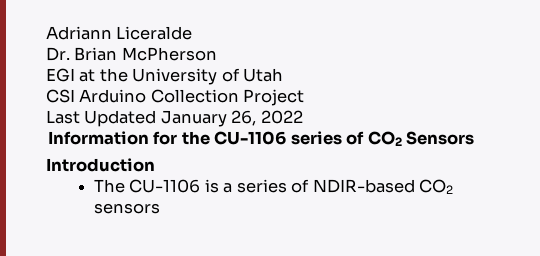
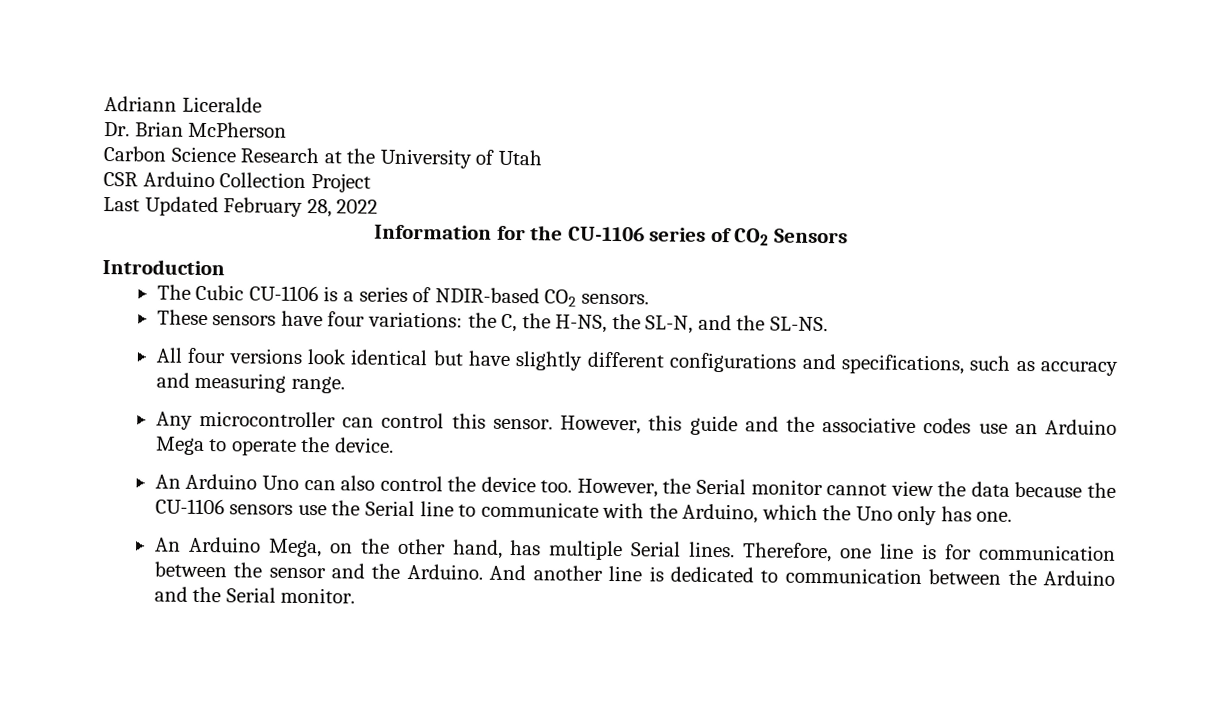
- EGI at the University of Utah
+ Carbon Science Research at the University of Utah
- CSI Arduino Collection Project
+ CSR Arduino Collection Project
- Last Updated January 26, 2022
+ Last Updated February 28, 2022
- The CU-1106 is a series of NDIR-based CO2 sensors
+ The Cubic CU-1106 is a series of NDIR-based CO2 sensors.
+ These sensors have four variations: the C, the H-NS, the SL-N, and the SL-NS.
+ All four versions look identical but have slightly different configurations and specifications, such as accuracy and measuring range.
+ Any microcontroller can control this sensor. However, this guide and the associative codes use an Arduino Mega to operate the device.
+ An Arduino Uno can also control the device too. However, the Serial monitor cannot view the data because the CU-1106 sensors use the Serial line to communicate with the Arduino, which the Uno only has one.
+ An Arduino Mega, on the other hand, has multiple Serial lines. Therefore, one line is for communication between the sensor and the Arduino. And another line is dedicated to communication between the Arduino and the Serial monitor.

